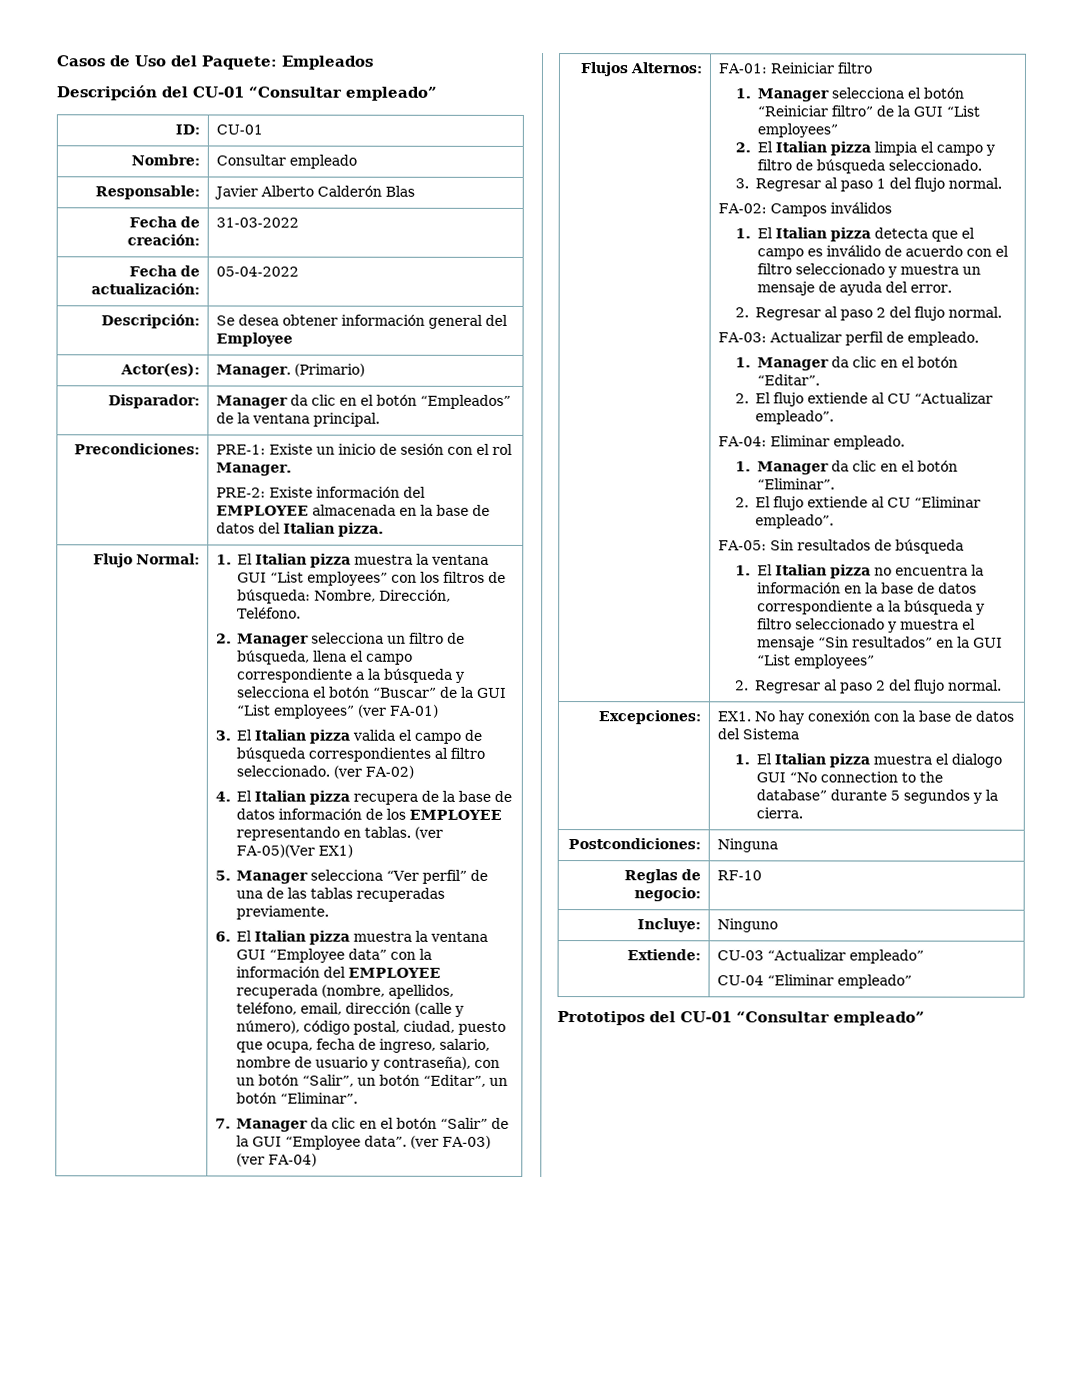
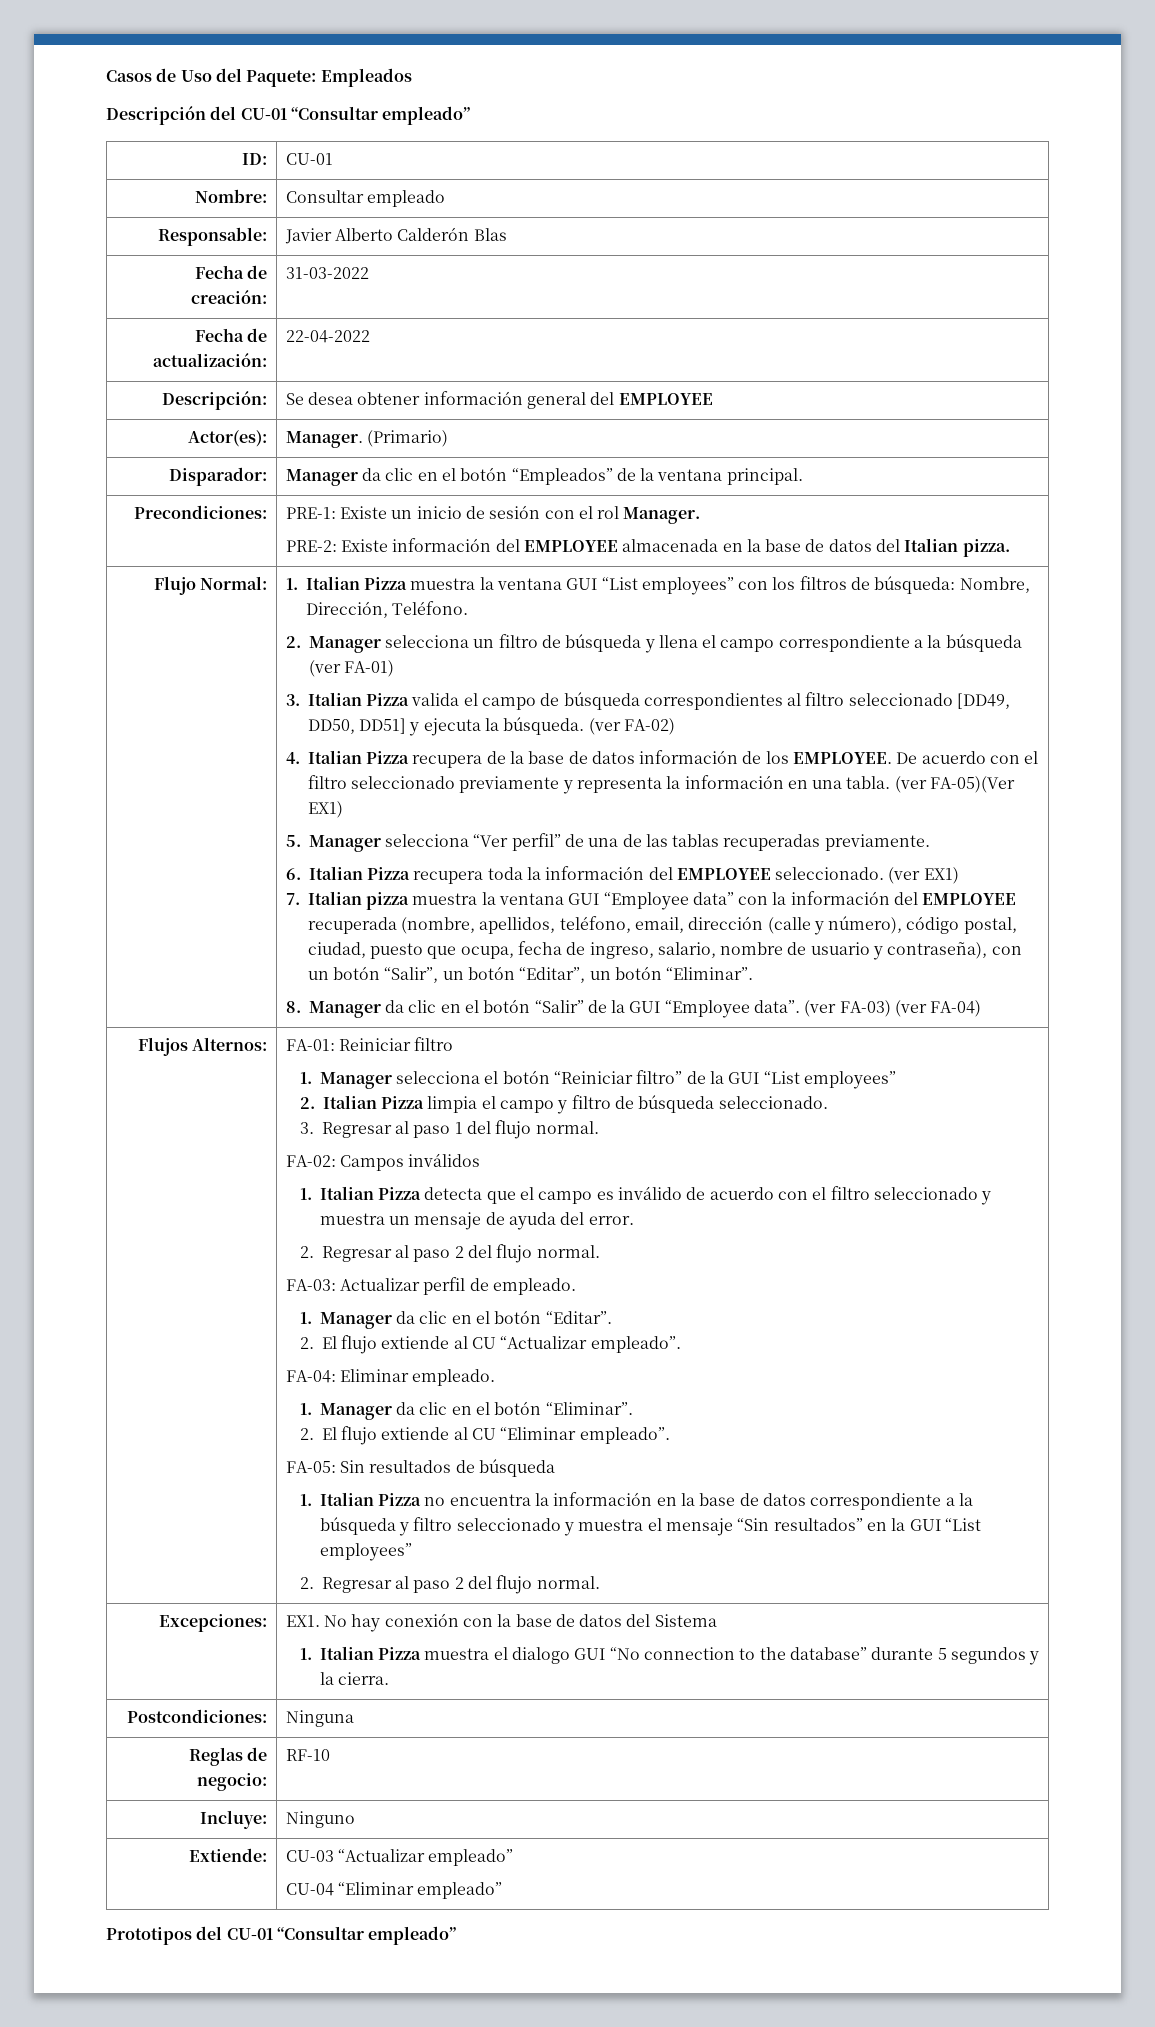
- Fecha de actualización: | 05-04-2022
+ Fecha de actualización: | 22-04-2022
- Descripción: | Se desea obtener información general del Employee
+ Descripción: | Se desea obtener información general del EMPLOYEE
- 1. El Italian pizza muestra la ventana GUI “List employees” con los filtros de búsqueda: Nombre, Dirección, Teléfono.
+ 1. Italian Pizza muestra la ventana GUI “List employees” con los filtros de búsqueda: Nombre, Dirección, Teléfono.
- 2. Manager selecciona un filtro de búsqueda, llena el campo correspondiente a la búsqueda y selecciona el botón “Buscar” de la GUI “List employees” (ver FA-01)
+ 2. Manager selecciona un filtro de búsqueda y llena el campo correspondiente a la búsqueda (ver FA-01)
- 3. El Italian pizza valida el campo de búsqueda correspondientes al filtro seleccionado.
+ 3. Italian Pizza valida el campo de búsqueda correspondientes al filtro seleccionado [DD49, DD50, DD51] y ejecuta la búsqueda.
- 4. El Italian pizza recupera de la base de datos información de los EMPLOYEE representando en tablas.
+ 4. Italian Pizza recupera de la base de datos información de los EMPLOYEE. De acuerdo con el filtro seleccionado previamente y representa la información en una tabla.
- 6. El Italian pizza muestra la ventana GUI “Employee data” con la información del EMPLOYEE recuperada (nombre, apellidos, teléfono, email, dirección (calle y número), código postal, ciudad, puesto que ocupa, fecha de ingreso, salario, nombre de usuario y contraseña), con un botón “Salir”, un botón “Editar”, un botón “Eliminar”.
+ 6. Italian Pizza recupera toda la información del EMPLOYEE seleccionado. (ver EX1)
+ 7. Italian pizza muestra la ventana GUI “Employee data” con la información del EMPLOYEE recuperada (nombre, apellidos, teléfono, email, dirección (calle y número), código postal, ciudad, puesto que ocupa, fecha de ingreso, salario, nombre de usuario y contraseña), con un botón “Salir”, un botón “Editar”, un botón “Eliminar”.
- 7. Manager da clic en el botón “Salir” de la GUI “Employee data”.
+ 8. Manager da clic en el botón “Salir” de la GUI “Employee data”.
- 2. El Italian pizza limpia el campo y filtro de búsqueda seleccionado.
+ 2. Italian Pizza limpia el campo y filtro de búsqueda seleccionado.
- 1. El Italian pizza detecta que el campo es inválido de acuerdo con el filtro seleccionado y muestra un mensaje de ayuda del error.
+ 1. Italian Pizza detecta que el campo es inválido de acuerdo con el filtro seleccionado y muestra un mensaje de ayuda del error.
- 1. El Italian pizza no encuentra la información en la base de datos correspondiente a la búsqueda y filtro seleccionado y muestra el mensaje “Sin resultados” en la GUI “List employees”
+ 1. Italian Pizza no encuentra la información en la base de datos correspondiente a la búsqueda y filtro seleccionado y muestra el mensaje “Sin resultados” en la GUI “List employees”
  Excepciones: | EX1. No hay conexión con la base de datos del Sistema
- 1. El Italian pizza muestra el dialogo GUI “No connection to the database” durante 5 segundos y la cierra.
+ 1. Italian Pizza muestra el dialogo GUI “No connection to the database” durante 5 segundos y la cierra.

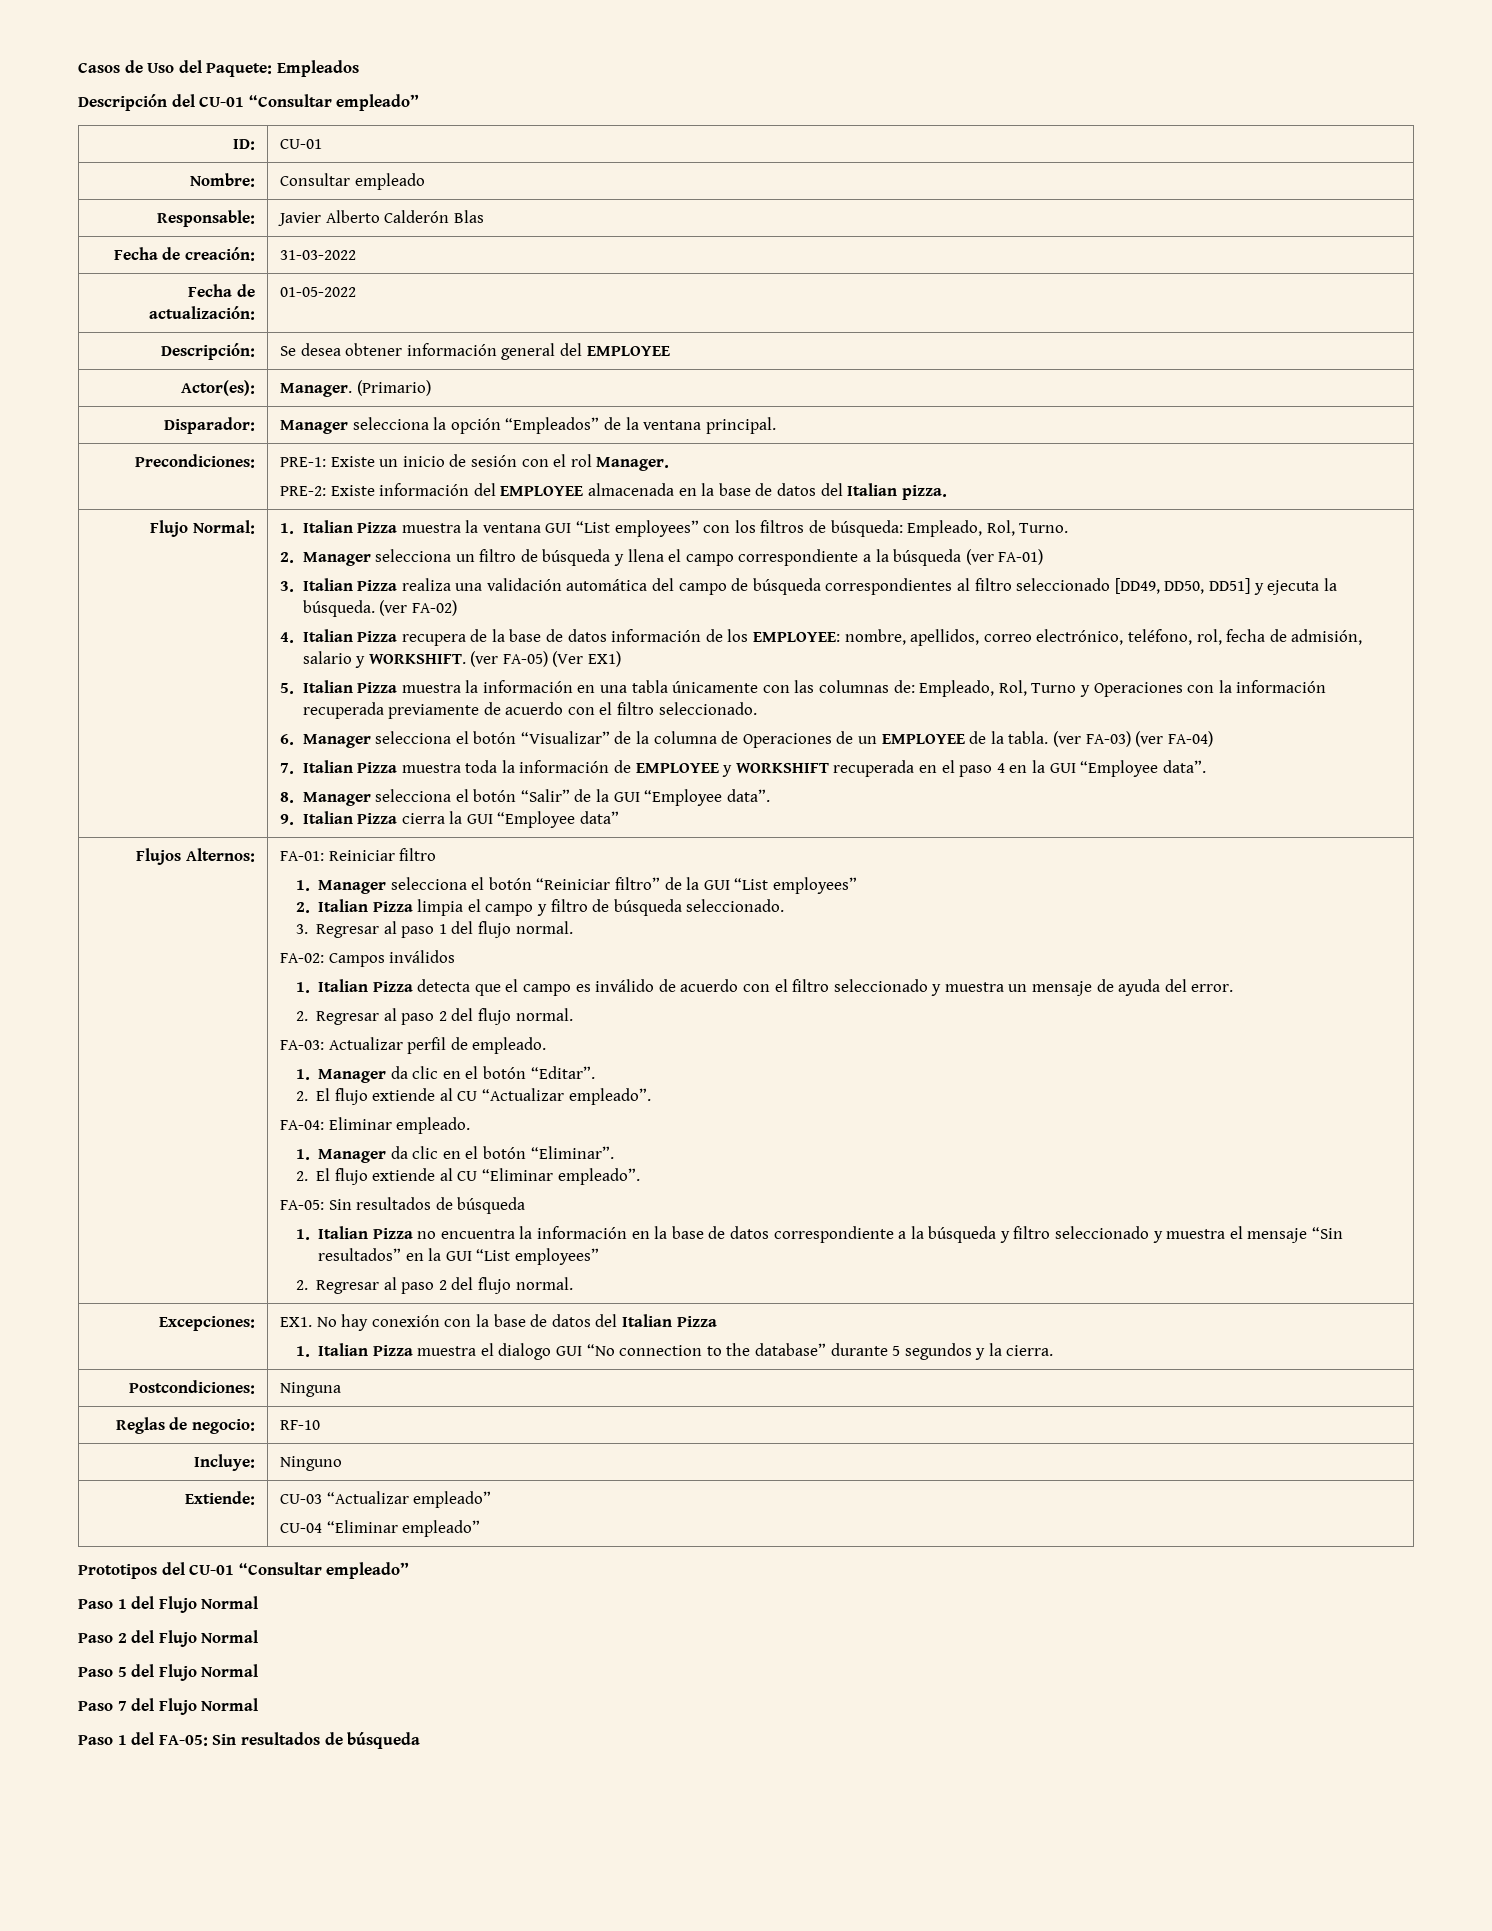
- Fecha de actualización: | 22-04-2022
+ Fecha de actualización: | 01-05-2022
- Disparador: | Manager da clic en el botón “Empleados” de la ventana principal.
+ Disparador: | Manager selecciona la opción “Empleados” de la ventana principal.
- 1. Italian Pizza muestra la ventana GUI “List employees” con los filtros de búsqueda: Nombre, Dirección, Teléfono.
+ 1. Italian Pizza muestra la ventana GUI “List employees” con los filtros de búsqueda: Empleado, Rol, Turno.
- 3. Italian Pizza valida el campo de búsqueda correspondientes al filtro seleccionado [DD49, DD50, DD51] y ejecuta la búsqueda.
+ 3. Italian Pizza realiza una validación automática del campo de búsqueda correspondientes al filtro seleccionado [DD49, DD50, DD51] y ejecuta la búsqueda.
- 4. Italian Pizza recupera de la base de datos información de los EMPLOYEE. De acuerdo con el filtro seleccionado previamente y representa la información en una tabla. (ver FA-05)(Ver EX1)
- 5. Manager selecciona “Ver perfil” de una de las tablas recuperadas previamente.
- 6. Italian Pizza recupera toda la información del EMPLOYEE seleccionado. (ver EX1)
- 7. Italian pizza muestra la ventana GUI “Employee data” con la información del EMPLOYEE recuperada (nombre, apellidos, teléfono, email, dirección (calle y número), código postal, ciudad, puesto que ocupa, fecha de ingreso, salario, nombre de usuario y contraseña), con un botón “Salir”, un botón “Editar”, un botón “Eliminar”.
+ 4. Italian Pizza recupera de la base de datos información de los EMPLOYEE: nombre, apellidos, correo electrónico, teléfono, rol, fecha de admisión, salario y WORKSHIFT. (ver FA-05) (Ver EX1)
+ 5. Italian Pizza muestra la información en una tabla únicamente con las columnas de: Empleado, Rol, Turno y Operaciones con la información recuperada previamente de acuerdo con el filtro seleccionado.
+ 6. Manager selecciona el botón “Visualizar” de la columna de Operaciones de un EMPLOYEE de la tabla. (ver FA-03) (ver FA-04)
+ 7. Italian Pizza muestra toda la información de EMPLOYEE y WORKSHIFT recuperada en el paso 4 en la GUI “Employee data”.
- 8. Manager da clic en el botón “Salir” de la GUI “Employee data”. (ver FA-03) (ver FA-04)
+ 8. Manager selecciona el botón “Salir” de la GUI “Employee data”.
+ 9. Italian Pizza cierra la GUI “Employee data”
- Excepciones: | EX1. No hay conexión con la base de datos del Sistema
+ Excepciones: | EX1. No hay conexión con la base de datos del Italian Pizza
+ Paso 1 del Flujo Normal
+ Paso 2 del Flujo Normal
+ Paso 5 del Flujo Normal
+ Paso 7 del Flujo Normal
+ Paso 1 del FA-05: Sin resultados de búsqueda

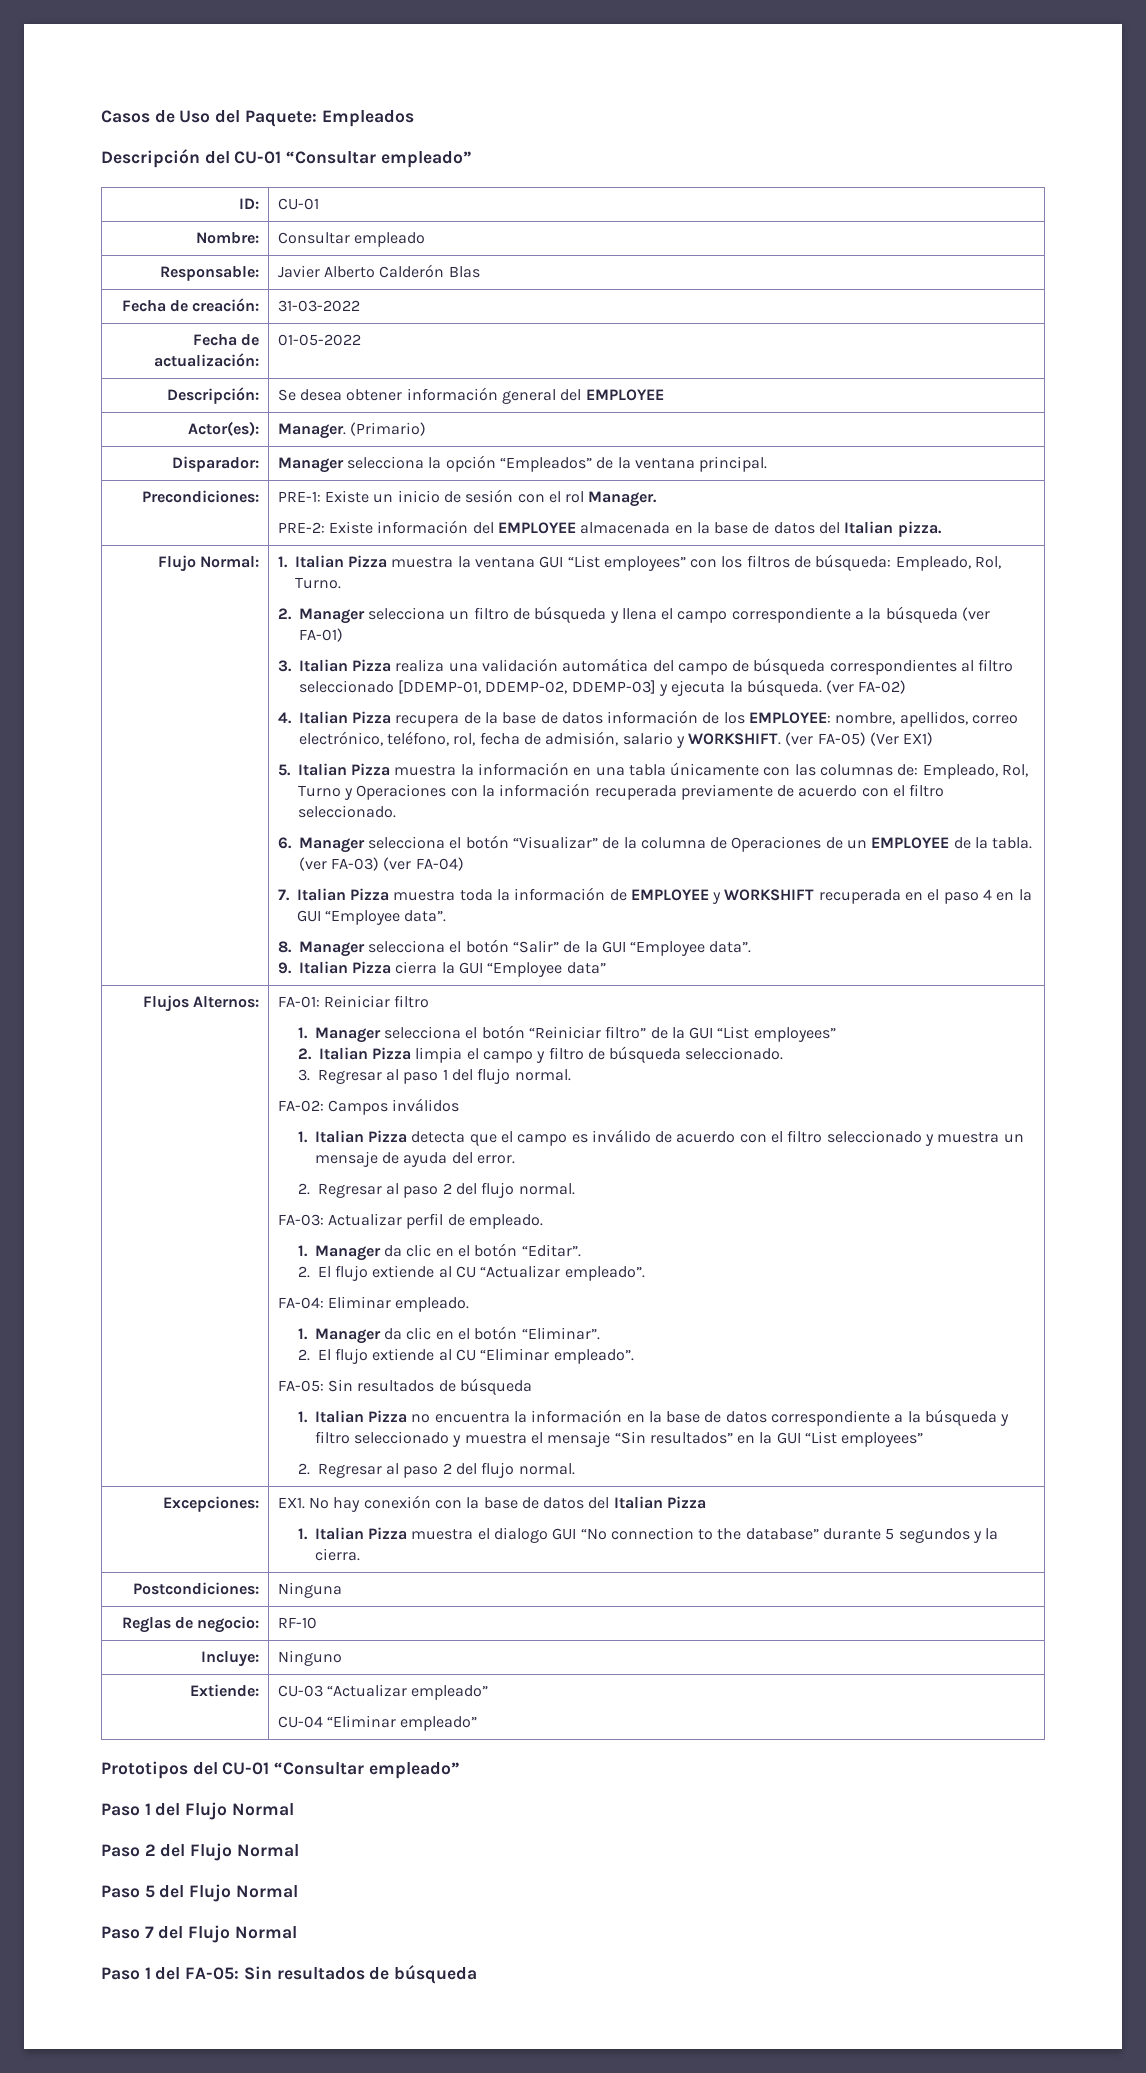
- 3. Italian Pizza realiza una validación automática del campo de búsqueda correspondientes al filtro seleccionado [DD49, DD50, DD51] y ejecuta la búsqueda.
+ 3. Italian Pizza realiza una validación automática del campo de búsqueda correspondientes al filtro seleccionado [DDEMP-01, DDEMP-02, DDEMP-03] y ejecuta la búsqueda.

